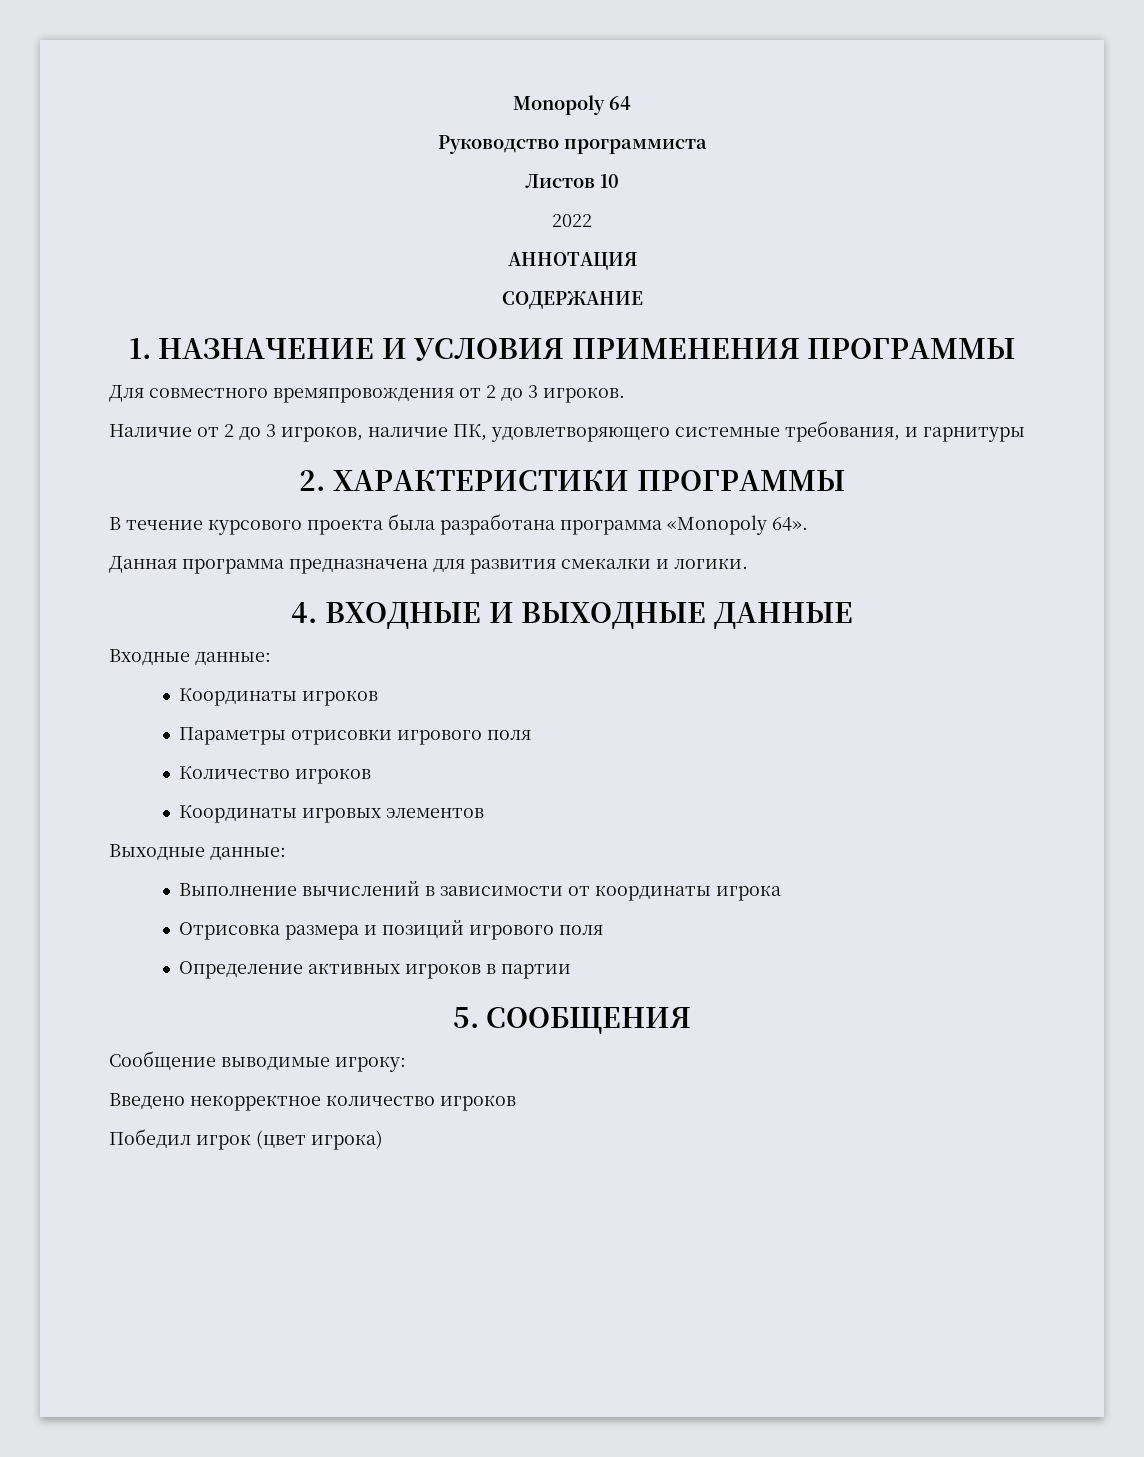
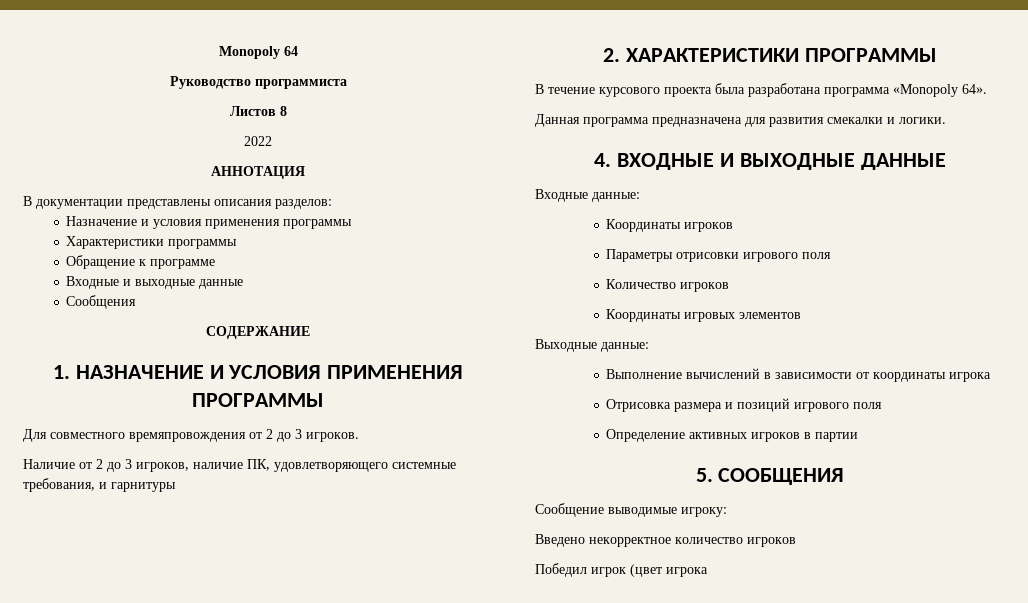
- Листов 10
+ Листов 8
+ В документации представлены описания разделов:
+ Назначение и условия применения программы
+ Характеристики программы
+ Обращение к программе
+ Входные и выходные данные
+ Сообщения
- Победил игрок (цвет игрока)
+ Победил игрок (цвет игрока

